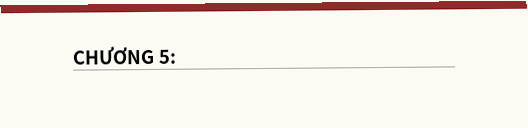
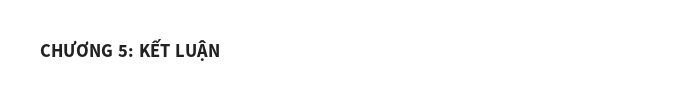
- CHƯƠNG 5:
+ CHƯƠNG 5: KẾT LUẬN

